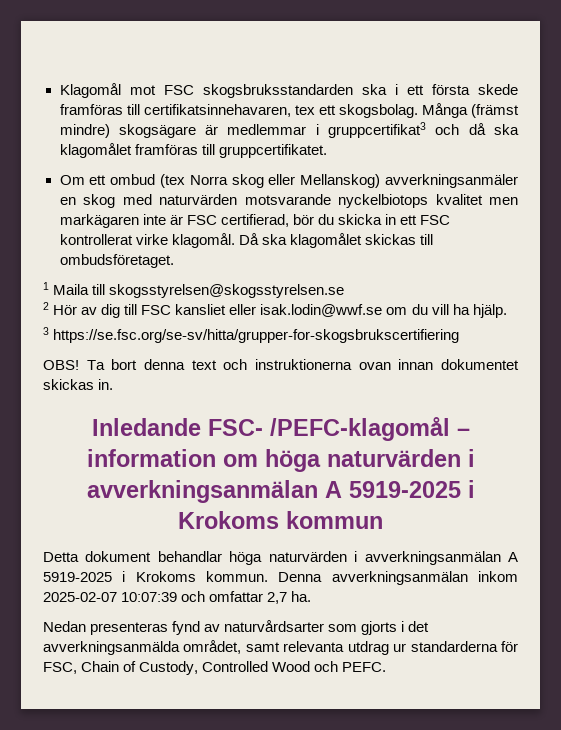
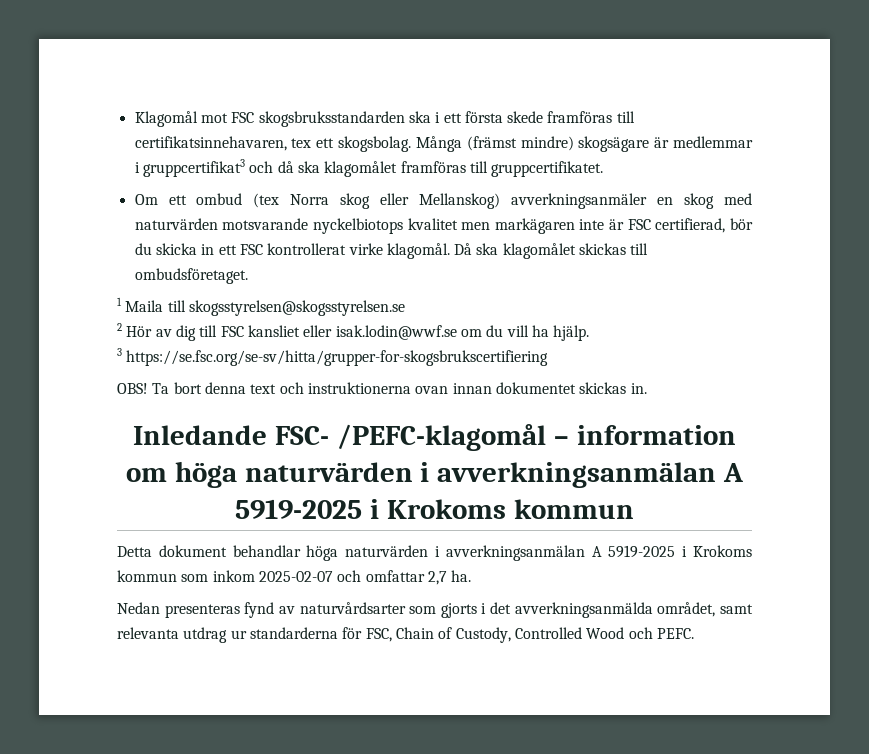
- Detta dokument behandlar höga naturvärden i avverkningsanmälan A 5919-2025 i Krokoms kommun. Denna avverkningsanmälan inkom 2025-02-07 10:07:39 och omfattar 2,7 ha.
+ Detta dokument behandlar höga naturvärden i avverkningsanmälan A 5919-2025 i Krokoms kommun som inkom 2025-02-07 och omfattar 2,7 ha.

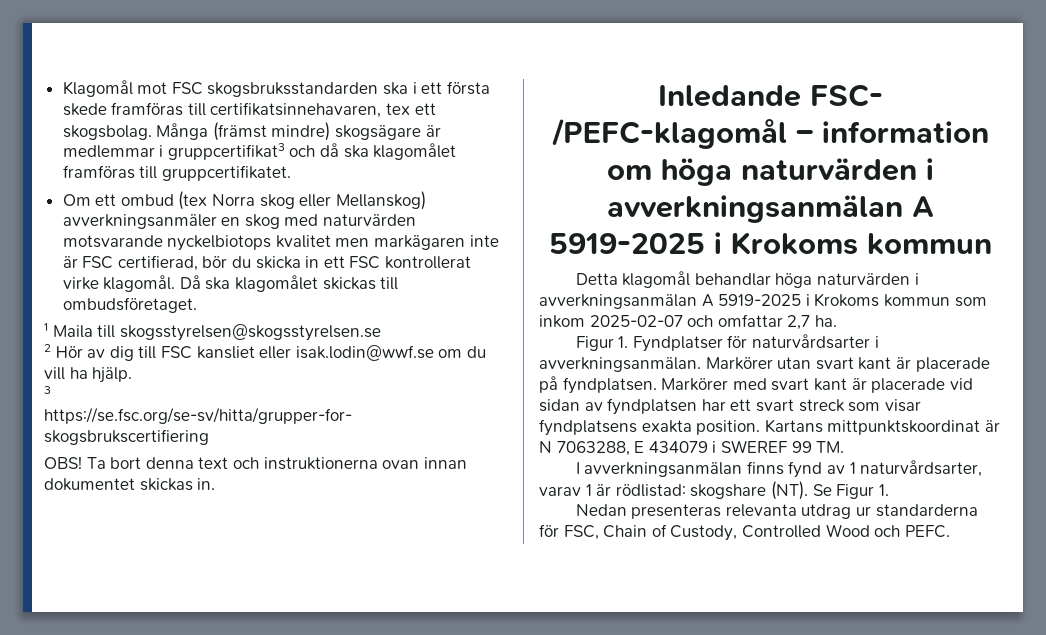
- Detta dokument behandlar höga naturvärden i avverkningsanmälan A 5919-2025 i Krokoms kommun som inkom 2025-02-07 och omfattar 2,7 ha.
+ Detta klagomål behandlar höga naturvärden i avverkningsanmälan A 5919-2025 i Krokoms kommun som inkom 2025-02-07 och omfattar 2,7 ha.
- Nedan presenteras fynd av naturvårdsarter som gjorts i det avverkningsanmälda området, samt relevanta utdrag ur standarderna för FSC, Chain of Custody, Controlled Wood och PEFC.
+ Figur 1. Fyndplatser för naturvårdsarter i avverkningsanmälan. Markörer utan svart kant är placerade på fyndplatsen. Markörer med svart kant är placerade vid sidan av fyndplatsen har ett svart streck som visar fyndplatsens exakta position. Kartans mittpunktskoordinat är N 7063288, E 434079 i SWEREF 99 TM.
+ I avverkningsanmälan finns fynd av 1 naturvårdsarter, varav 1 är rödlistad: skogshare (NT). Se Figur 1.
+ Nedan presenteras relevanta utdrag ur standarderna för FSC, Chain of Custody, Controlled Wood och PEFC.

